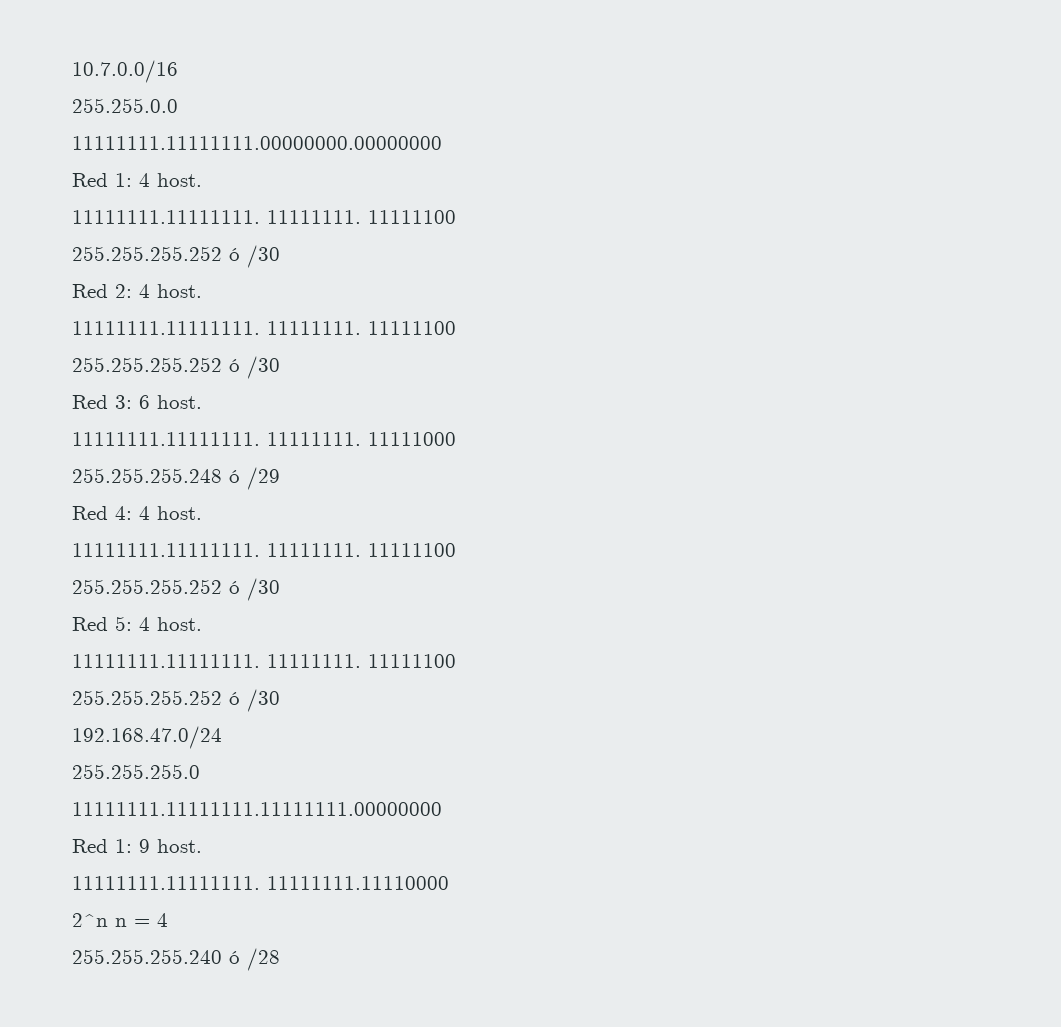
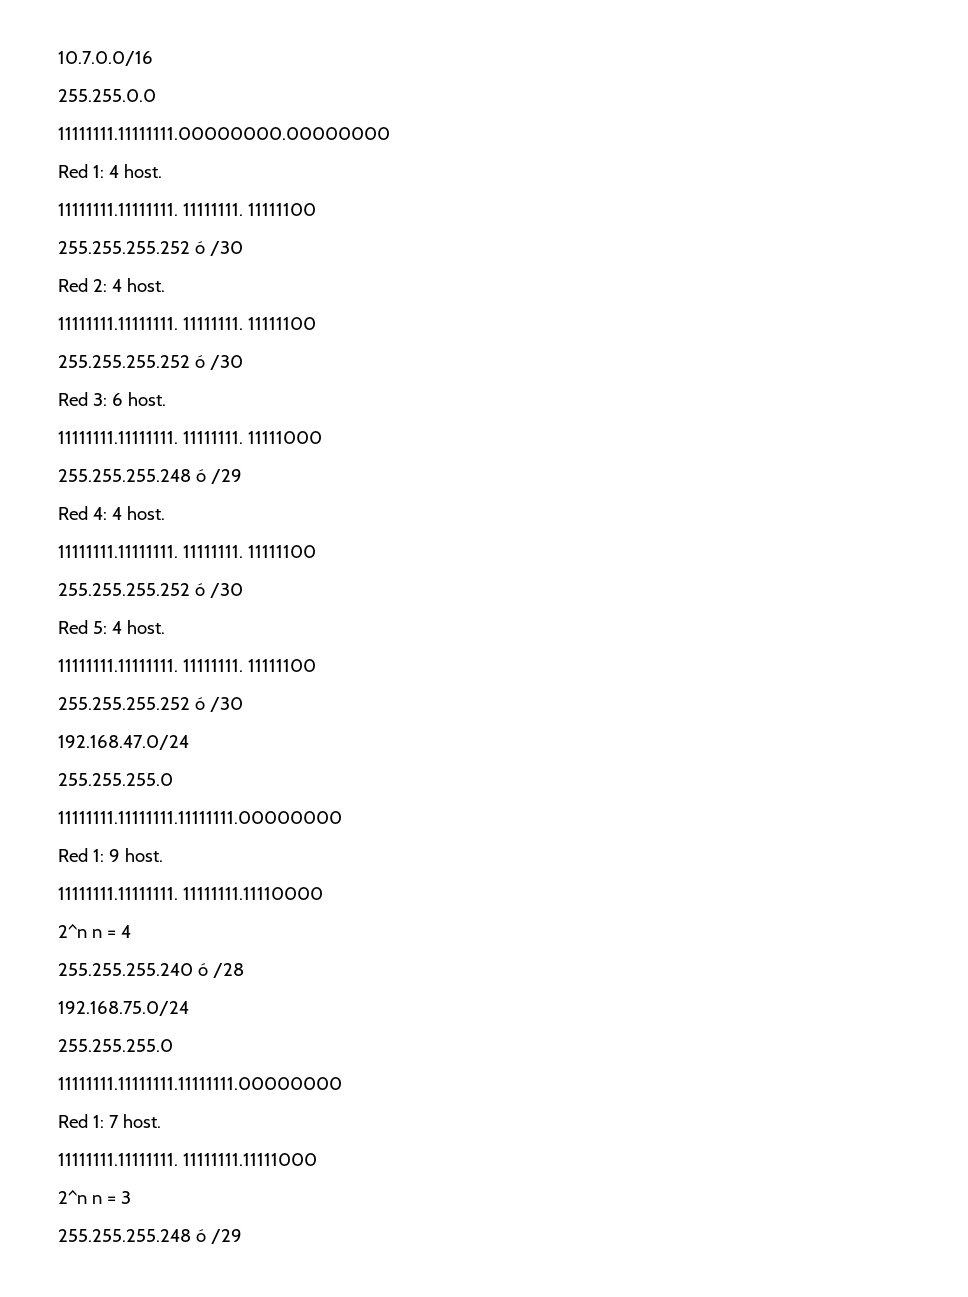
+ 192.168.75.0/24
+ 255.255.255.0
+ 11111111.11111111.11111111.00000000
+ Red 1: 7 host.
+ 11111111.11111111. 11111111.11111000
+ 2^n n = 3
+ 255.255.255.248 ó /29

